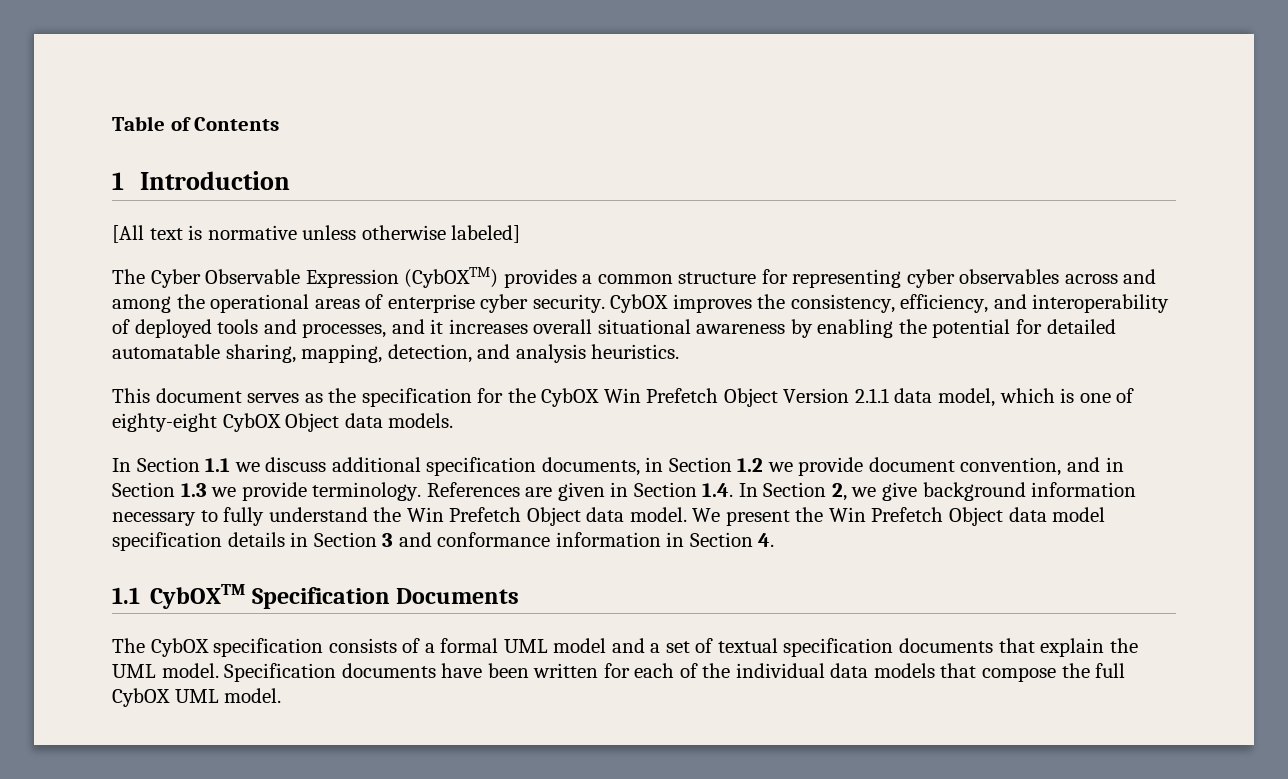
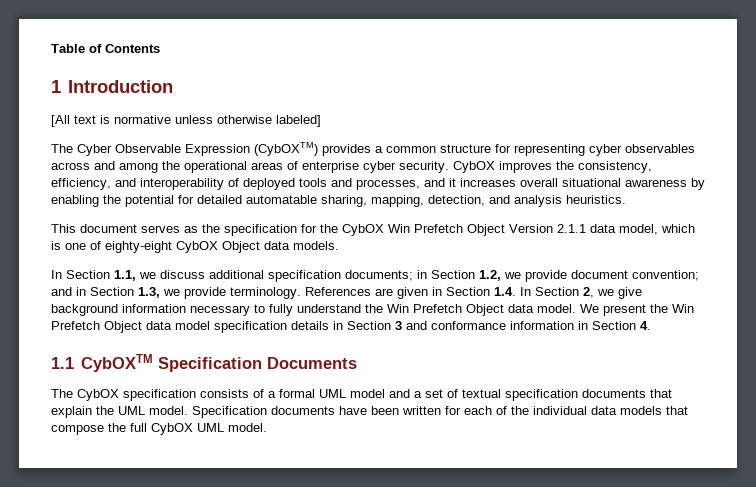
- In Section 1.1 we discuss additional specification documents, in Section 1.2 we provide document convention, and in Section 1.3 we provide terminology.
+ In Section 1.1, we discuss additional specification documents; in Section 1.2, we provide document convention; and in Section 1.3, we provide terminology.

